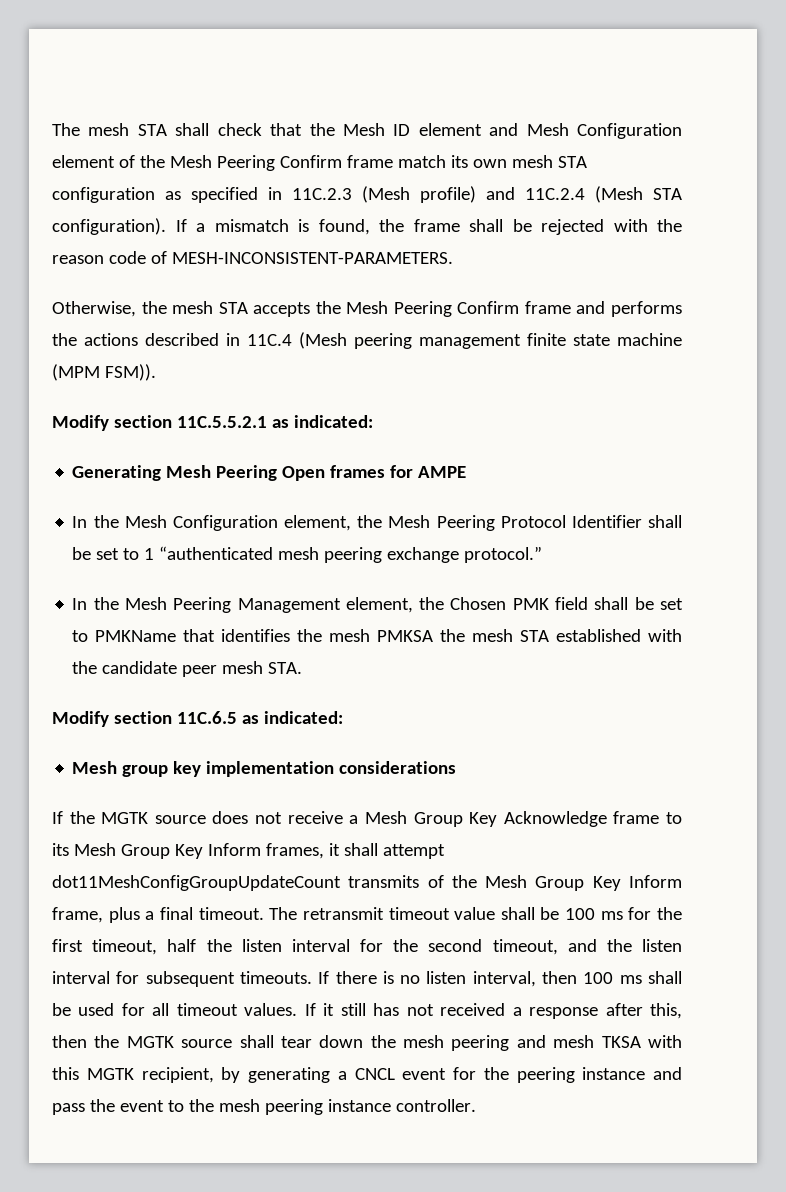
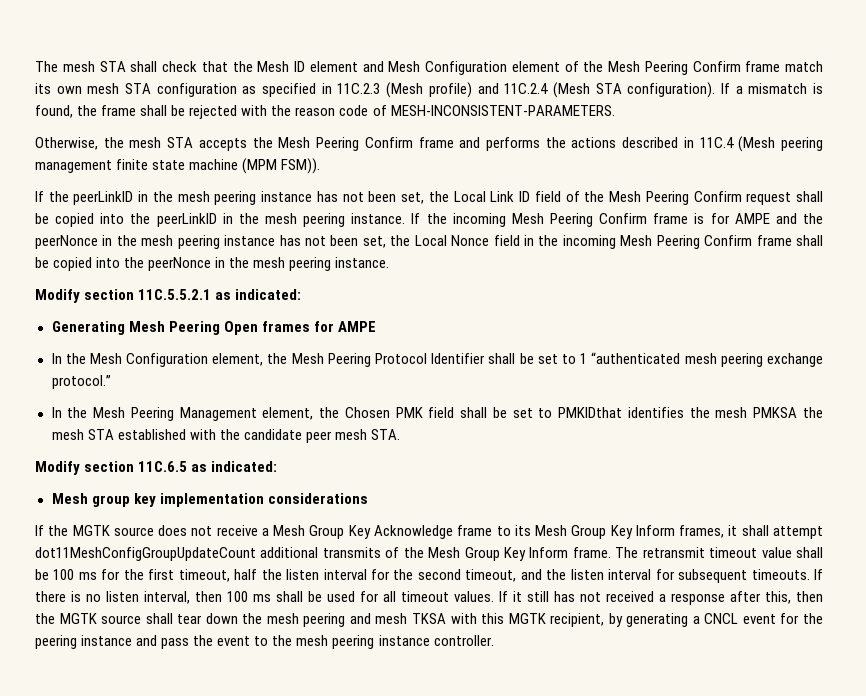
+ If the peerLinkID in the mesh peering instance has not been set, the Local Link ID field of the Mesh Peering Confirm request shall be copied into the peerLinkID in the mesh peering instance. If the incoming Mesh Peering Confirm frame is for AMPE and the peerNonce in the mesh peering instance has not been set, the Local Nonce field in the incoming Mesh Peering Confirm frame shall be copied into the peerNonce in the mesh peering instance.
- In the Mesh Peering Management element, the Chosen PMK field shall be set to PMKName that identifies the mesh PMKSA the mesh STA established with the candidate peer mesh STA.
+ In the Mesh Peering Management element, the Chosen PMK field shall be set to PMKIDthat identifies the mesh PMKSA the mesh STA established with the candidate peer mesh STA.
- If the MGTK source does not receive a Mesh Group Key Acknowledge frame to its Mesh Group Key Inform frames, it shall attempt dot11MeshConfigGroupUpdateCount transmits of the Mesh Group Key Inform frame, plus a final timeout.
+ If the MGTK source does not receive a Mesh Group Key Acknowledge frame to its Mesh Group Key Inform frames, it shall attempt dot11MeshConfigGroupUpdateCount additional transmits of the Mesh Group Key Inform frame.

